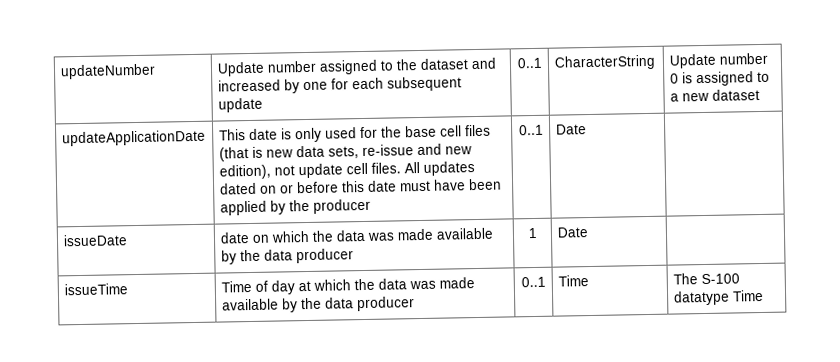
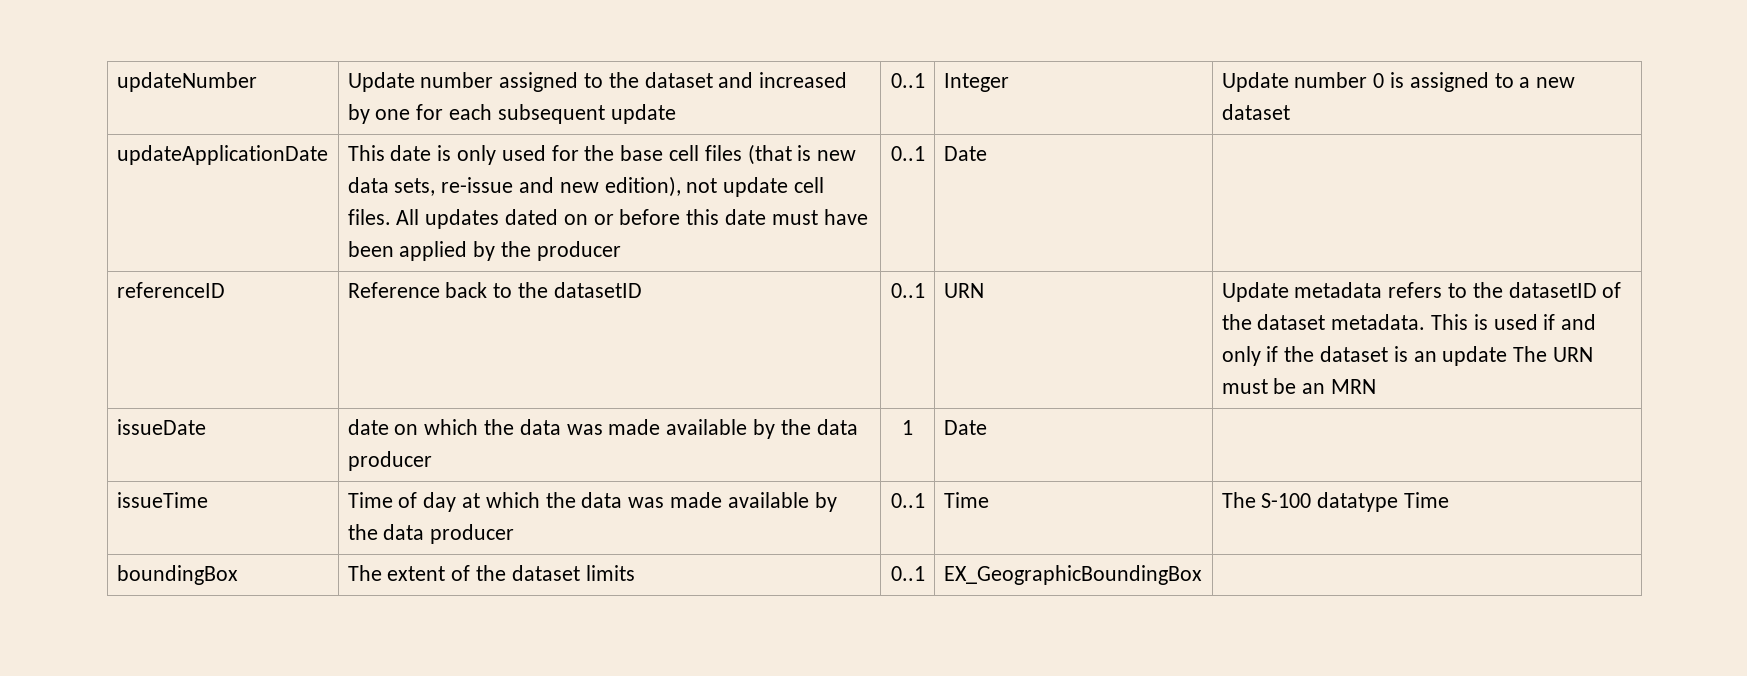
- updateNumber | Update number assigned to the dataset and increased by one for each subsequent update | 0..1 | CharacterString | Update number 0 is assigned to a new dataset
+ updateNumber | Update number assigned to the dataset and increased by one for each subsequent update | 0..1 | Integer | Update number 0 is assigned to a new dataset
+ referenceID | Reference back to the datasetID | 0..1 | URN | Update metadata refers to the datasetID of the dataset metadata. This is used if and only if the dataset is an update The URN must be an MRN
+ boundingBox | The extent of the dataset limits | 0..1 | EX_GeographicBoundingBox |

